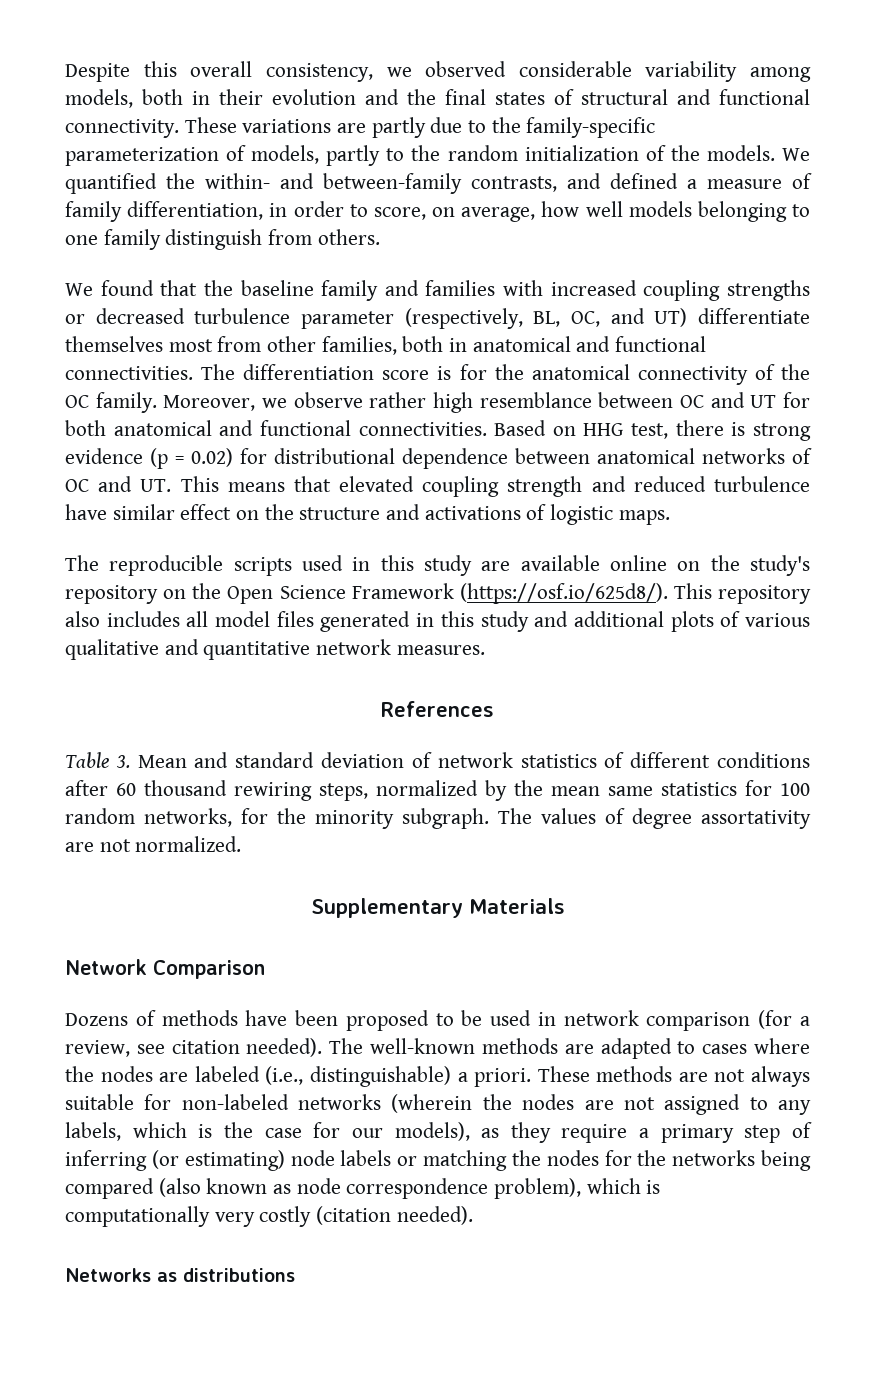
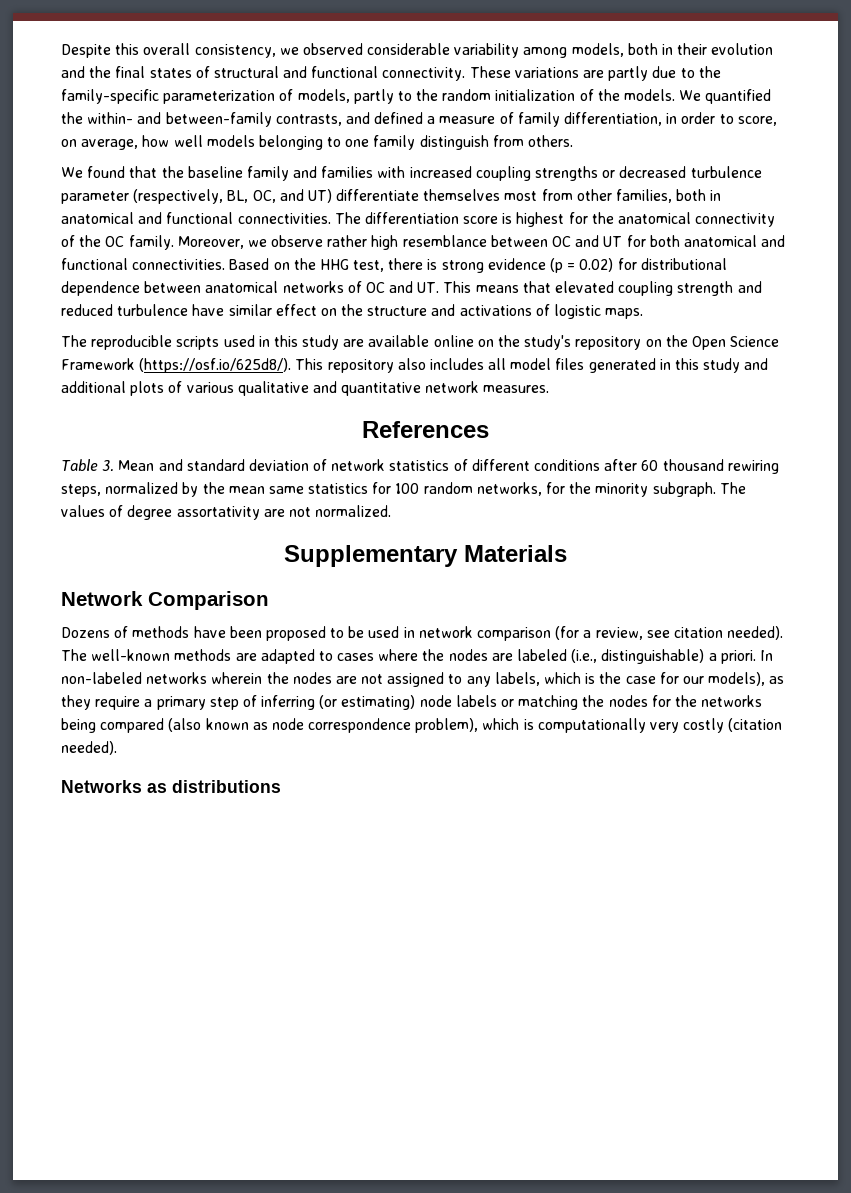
- The differentiation score is for the anatomical connectivity of the OC family.
+ The differentiation score is highest for the anatomical connectivity of the OC family.
- Based on HHG test, there is strong evidence (p = 0.02) for distributional dependence between anatomical networks of OC and UT. This means that elevated coupling strength and reduced turbulence have similar effect on the structure and activations of logistic maps.
+ Based on the HHG test, there is strong evidence (p = 0.02) for distributional dependence between anatomical networks of OC and UT. This means that elevated coupling strength and reduced turbulence have similar effect on the structure and activations of logistic maps.
- These methods are not always suitable for non-labeled networks (wherein the nodes are not assigned to any labels, which is the case for our models), as they require a primary step of inferring (or estimating) node labels or matching the nodes for the networks being compared (also known as node correspondence problem), which is computationally very costly (citation needed).
+ In non-labeled networks wherein the nodes are not assigned to any labels, which is the case for our models), as they require a primary step of inferring (or estimating) node labels or matching the nodes for the networks being compared (also known as node correspondence problem), which is computationally very costly (citation needed).

